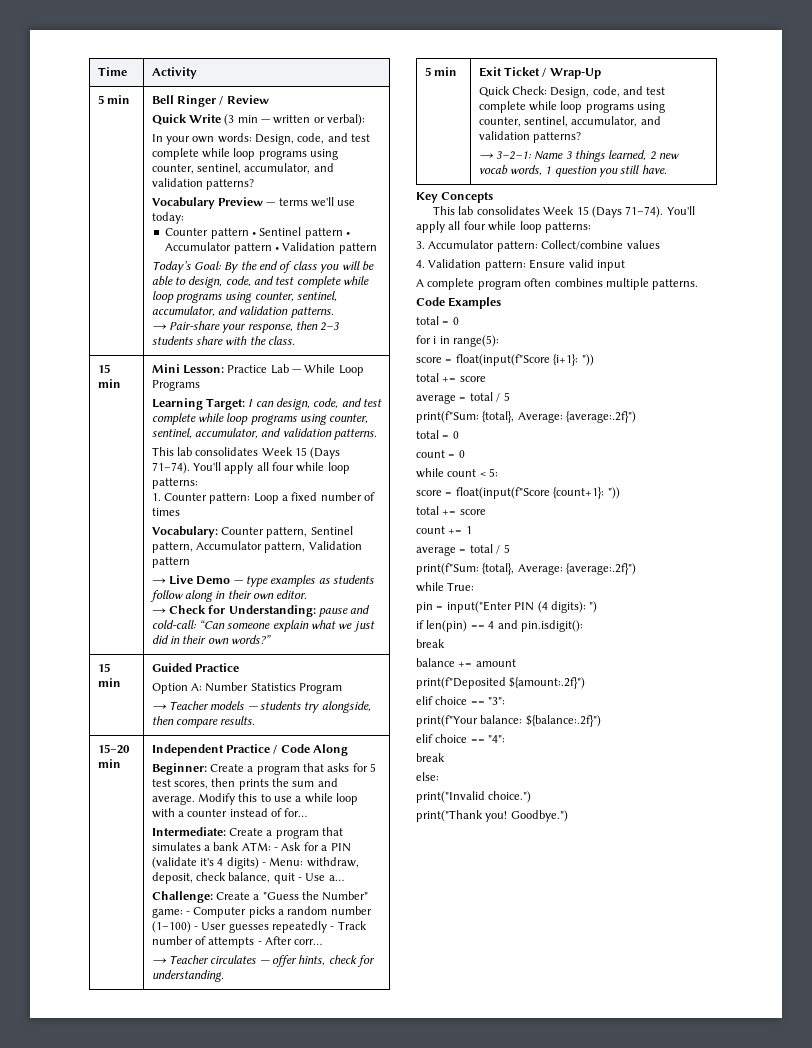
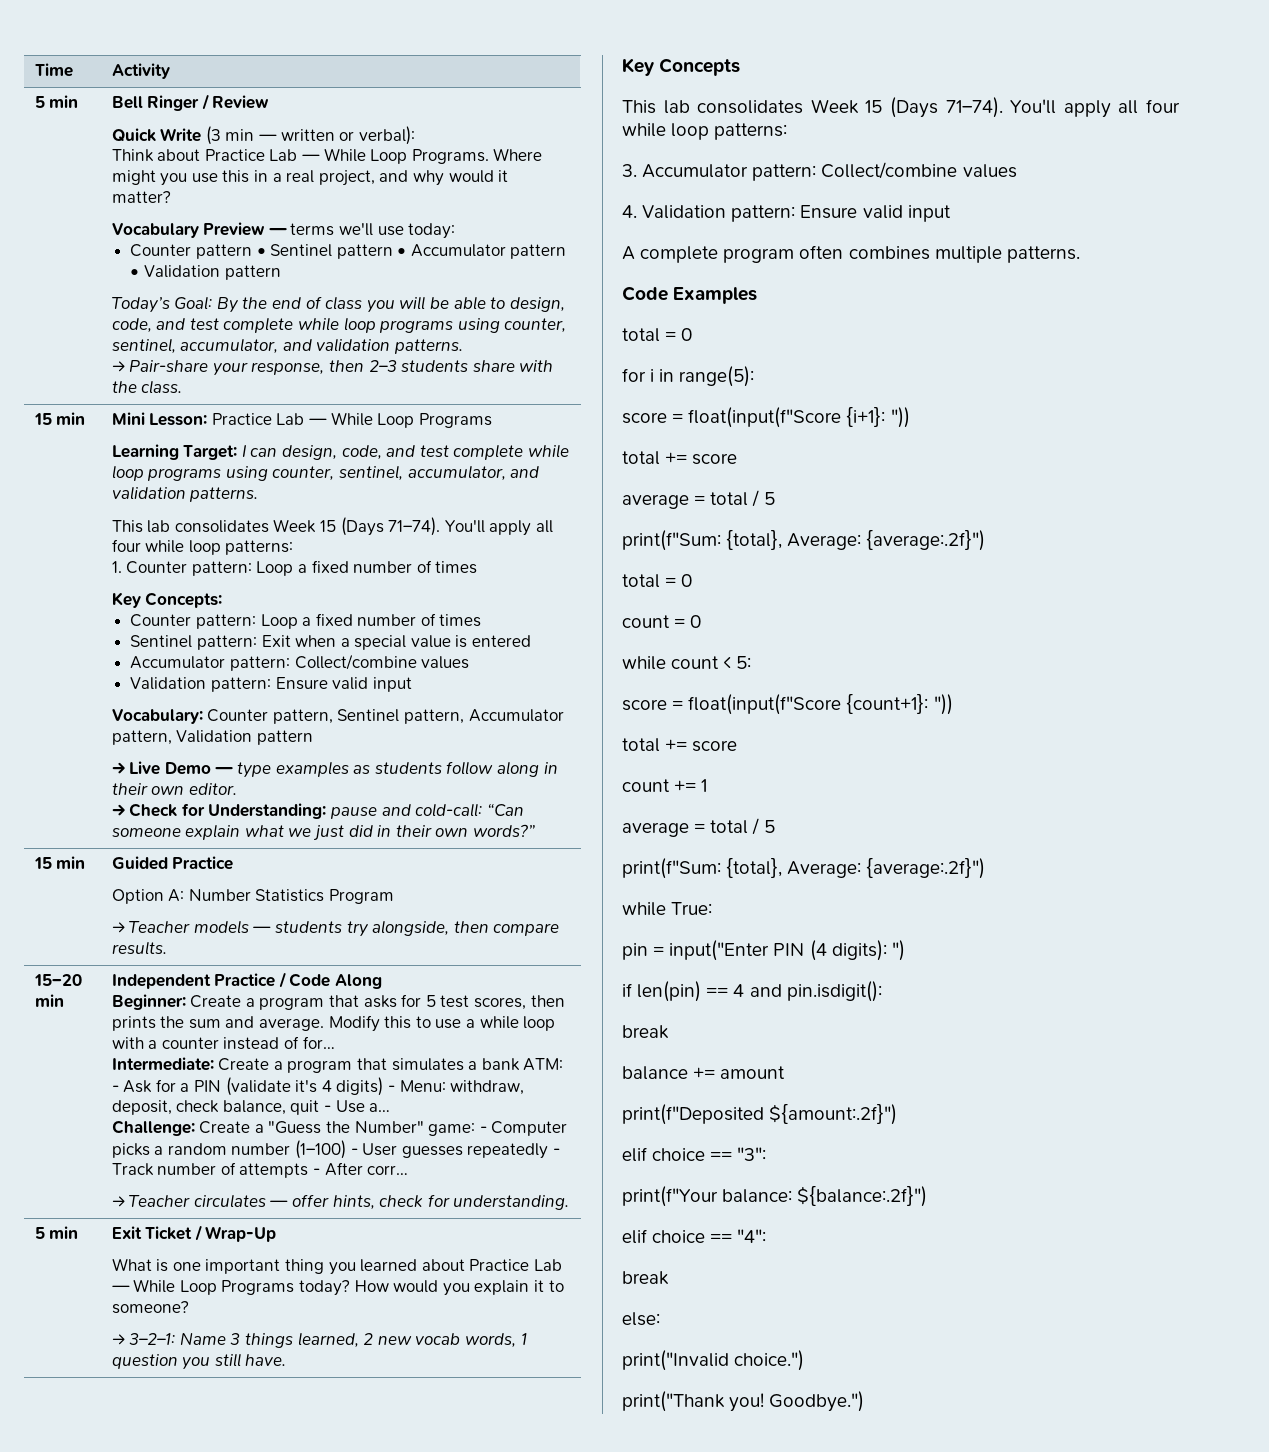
- In your own words: Design, code, and test complete while loop programs using counter, sentinel, accumulator, and validation patterns?
+ Think about Practice Lab — While Loop Programs. Where might you use this in a real project, and why would it matter?
+ Key Concepts:
+ Counter pattern: Loop a fixed number of times
+ Sentinel pattern: Exit when a special value is entered
+ Accumulator pattern: Collect/combine values
+ Validation pattern: Ensure valid input
- Quick Check: Design, code, and test complete while loop programs using counter, sentinel, accumulator, and validation patterns?
+ What is one important thing you learned about Practice Lab — While Loop Programs today? How would you explain it to someone?

